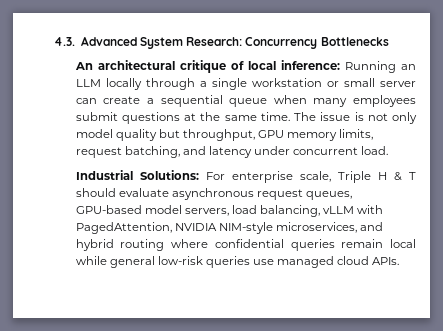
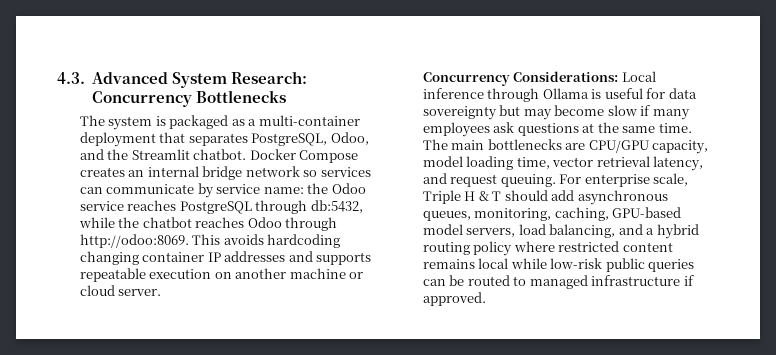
- An architectural critique of local inference: Running an LLM locally through a single workstation or small server can create a sequential queue when many employees submit questions at the same time.
+ The system is packaged as a multi-container deployment that separates PostgreSQL, Odoo, and the Streamlit chatbot. Docker Compose creates an internal bridge network so services can communicate by service name: the Odoo service reaches PostgreSQL through db:5432, while the chatbot reaches Odoo through http://odoo:8069. This avoids hardcoding changing container IP addresses and supports repeatable execution on another machine or cloud server.
+ Concurrency Considerations: Local inference through Ollama is useful for data sovereignty but may become slow if many employees ask questions at the same time.
- The issue is not only model quality but throughput, GPU memory limits, request batching, and latency under concurrent load.
- Industrial Solutions: For enterprise scale, Triple H & T should evaluate asynchronous request queues, GPU-based model servers, load balancing, vLLM with PagedAttention, NVIDIA NIM-style microservices, and hybrid routing where confidential queries remain local while general low-risk queries use managed cloud APIs.
+ The main bottlenecks are CPU/GPU capacity, model loading time, vector retrieval latency, and request queuing. For enterprise scale, Triple H & T should add asynchronous queues, monitoring, caching, GPU-based model servers, load balancing, and a hybrid routing policy where restricted content remains local while low-risk public queries can be routed to managed infrastructure if approved.

